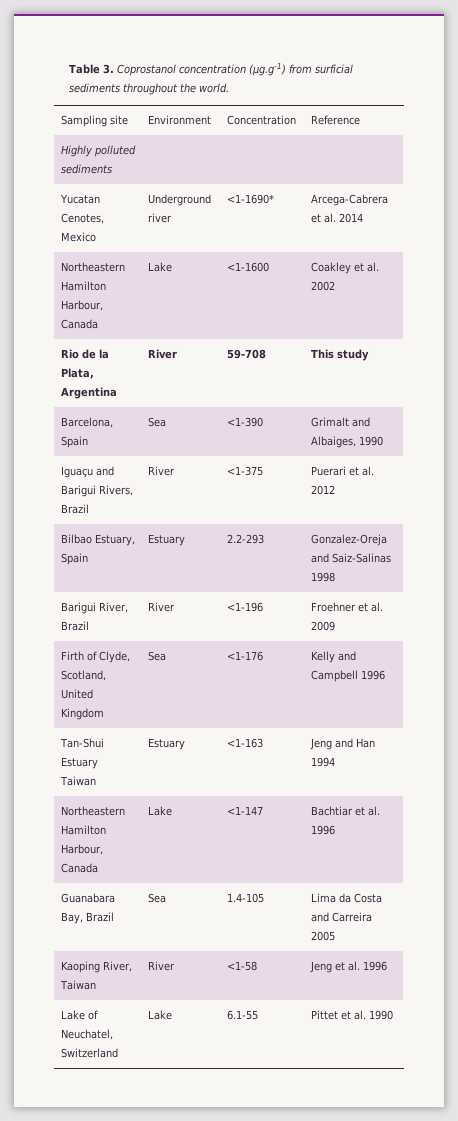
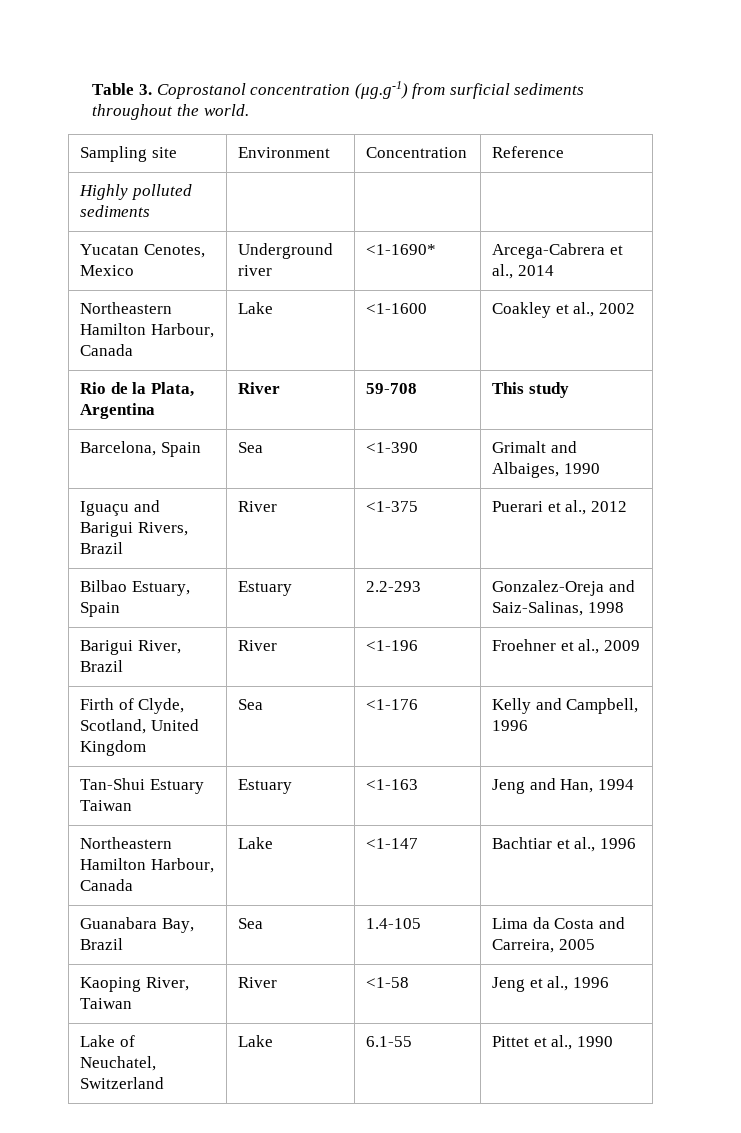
- Yucatan Cenotes, Mexico | Underground river | <1-1690* | Arcega-Cabrera et al. 2014
+ Yucatan Cenotes, Mexico | Underground river | <1-1690* | Arcega-Cabrera et al., 2014
- Northeastern Hamilton Harbour, Canada | Lake | <1-1600 | Coakley et al. 2002
+ Northeastern Hamilton Harbour, Canada | Lake | <1-1600 | Coakley et al., 2002
- Iguaçu and Barigui Rivers, Brazil | River | <1-375 | Puerari et al. 2012
+ Iguaçu and Barigui Rivers, Brazil | River | <1-375 | Puerari et al., 2012
- Bilbao Estuary, Spain | Estuary | 2.2-293 | Gonzalez-Oreja and Saiz-Salinas 1998
+ Bilbao Estuary, Spain | Estuary | 2.2-293 | Gonzalez-Oreja and Saiz-Salinas, 1998
- Barigui River, Brazil | River | <1-196 | Froehner et al. 2009
+ Barigui River, Brazil | River | <1-196 | Froehner et al., 2009
- Firth of Clyde, Scotland, United Kingdom | Sea | <1-176 | Kelly and Campbell 1996
+ Firth of Clyde, Scotland, United Kingdom | Sea | <1-176 | Kelly and Campbell, 1996
- Tan-Shui Estuary Taiwan | Estuary | <1-163 | Jeng and Han 1994
+ Tan-Shui Estuary Taiwan | Estuary | <1-163 | Jeng and Han, 1994
- Northeastern Hamilton Harbour, Canada | Lake | <1-147 | Bachtiar et al. 1996
+ Northeastern Hamilton Harbour, Canada | Lake | <1-147 | Bachtiar et al., 1996
- Guanabara Bay, Brazil | Sea | 1.4-105 | Lima da Costa and Carreira 2005
+ Guanabara Bay, Brazil | Sea | 1.4-105 | Lima da Costa and Carreira, 2005
- Kaoping River, Taiwan | River | <1-58 | Jeng et al. 1996
+ Kaoping River, Taiwan | River | <1-58 | Jeng et al., 1996
- Lake of Neuchatel, Switzerland | Lake | 6.1-55 | Pittet et al. 1990
+ Lake of Neuchatel, Switzerland | Lake | 6.1-55 | Pittet et al., 1990

